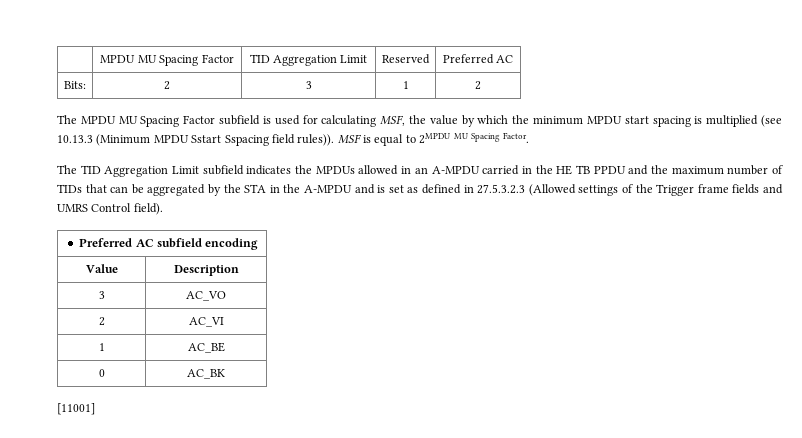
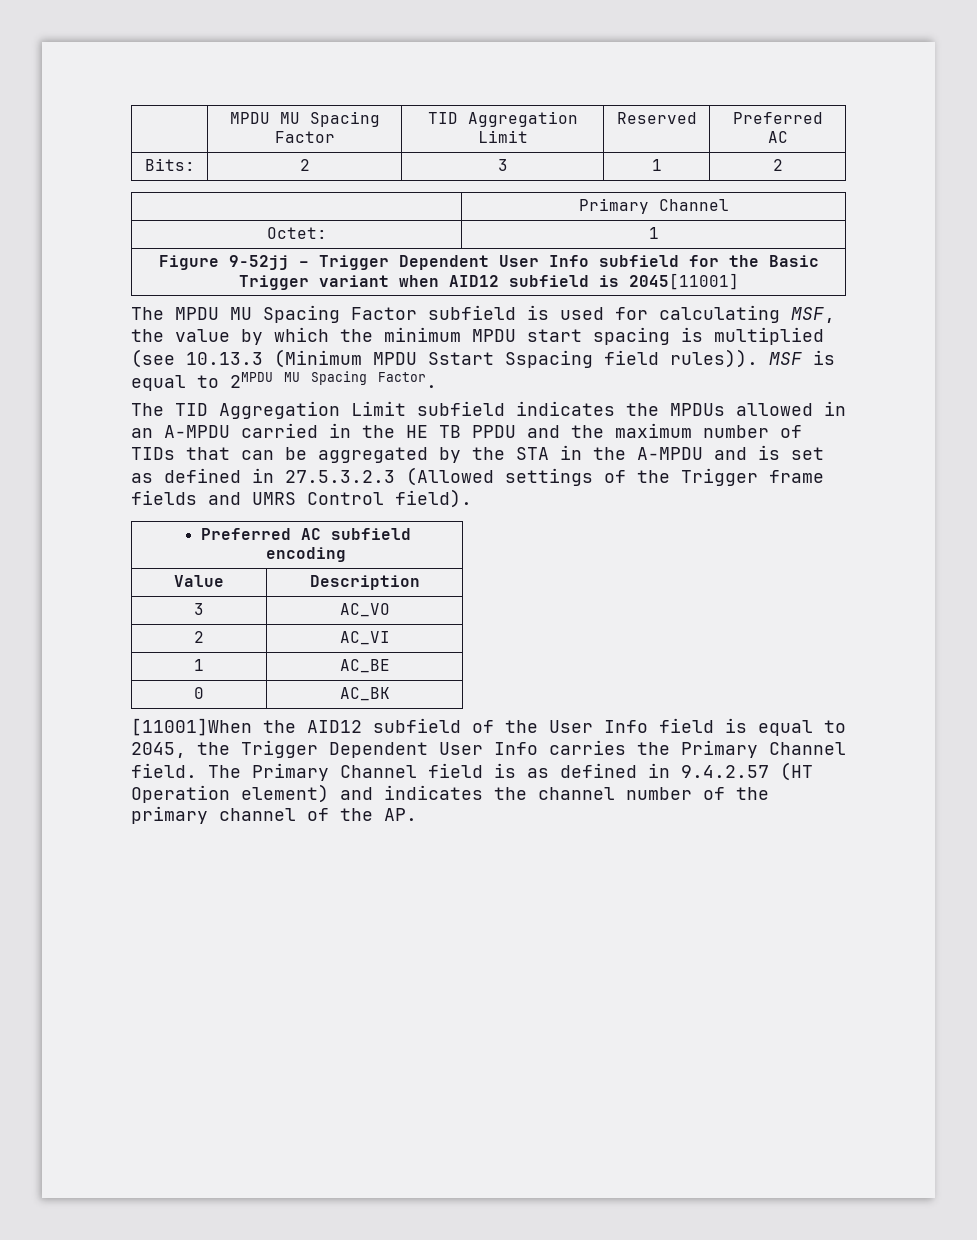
+ | Primary Channel
+ Octet: | 1
+ Figure 9-52jj – Trigger Dependent User Info subfield for the Basic Trigger variant when AID12 subfield is 2045[11001]
- [11001]
+ [11001]When the AID12 subfield of the User Info field is equal to 2045, the Trigger Dependent User Info carries the Primary Channel field. The Primary Channel field is as defined in 9.4.2.57 (HT Operation element) and indicates the channel number of the primary channel of the AP.

